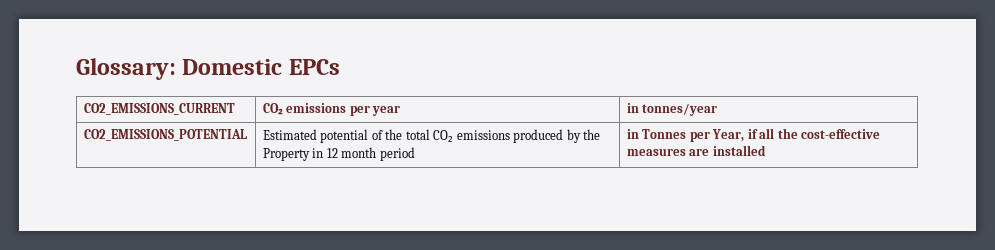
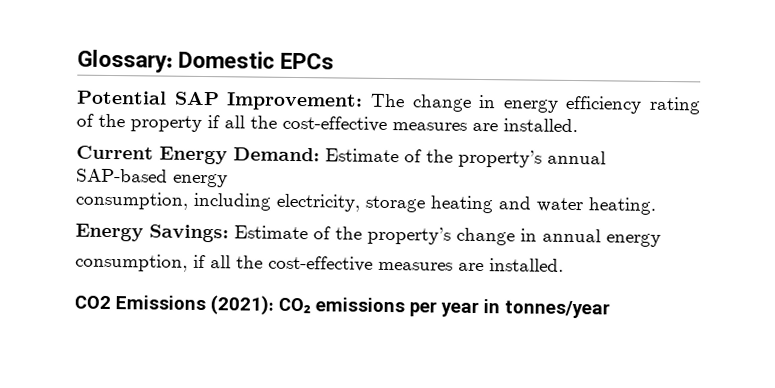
- CO2_EMISSIONS_CURRENT | CO₂ emissions per year | in tonnes/year
- CO2_EMISSIONS_POTENTIAL | Estimated potential of the total CO₂ emissions produced by the Property in 12 month period | in Tonnes per Year, if all the cost-effective measures are installed
+ Potential SAP Improvement: The change in energy efficiency rating of the property if all the cost-effective measures are installed.
+ Current Energy Demand: Estimate of the property’s annual SAP-based energy
+ consumption, including electricity, storage heating and water heating.
+ Energy Savings: Estimate of the property’s change in annual energy
+ consumption, if all the cost-effective measures are installed.
+ CO2 Emissions (2021): CO₂ emissions per year in tonnes/year

